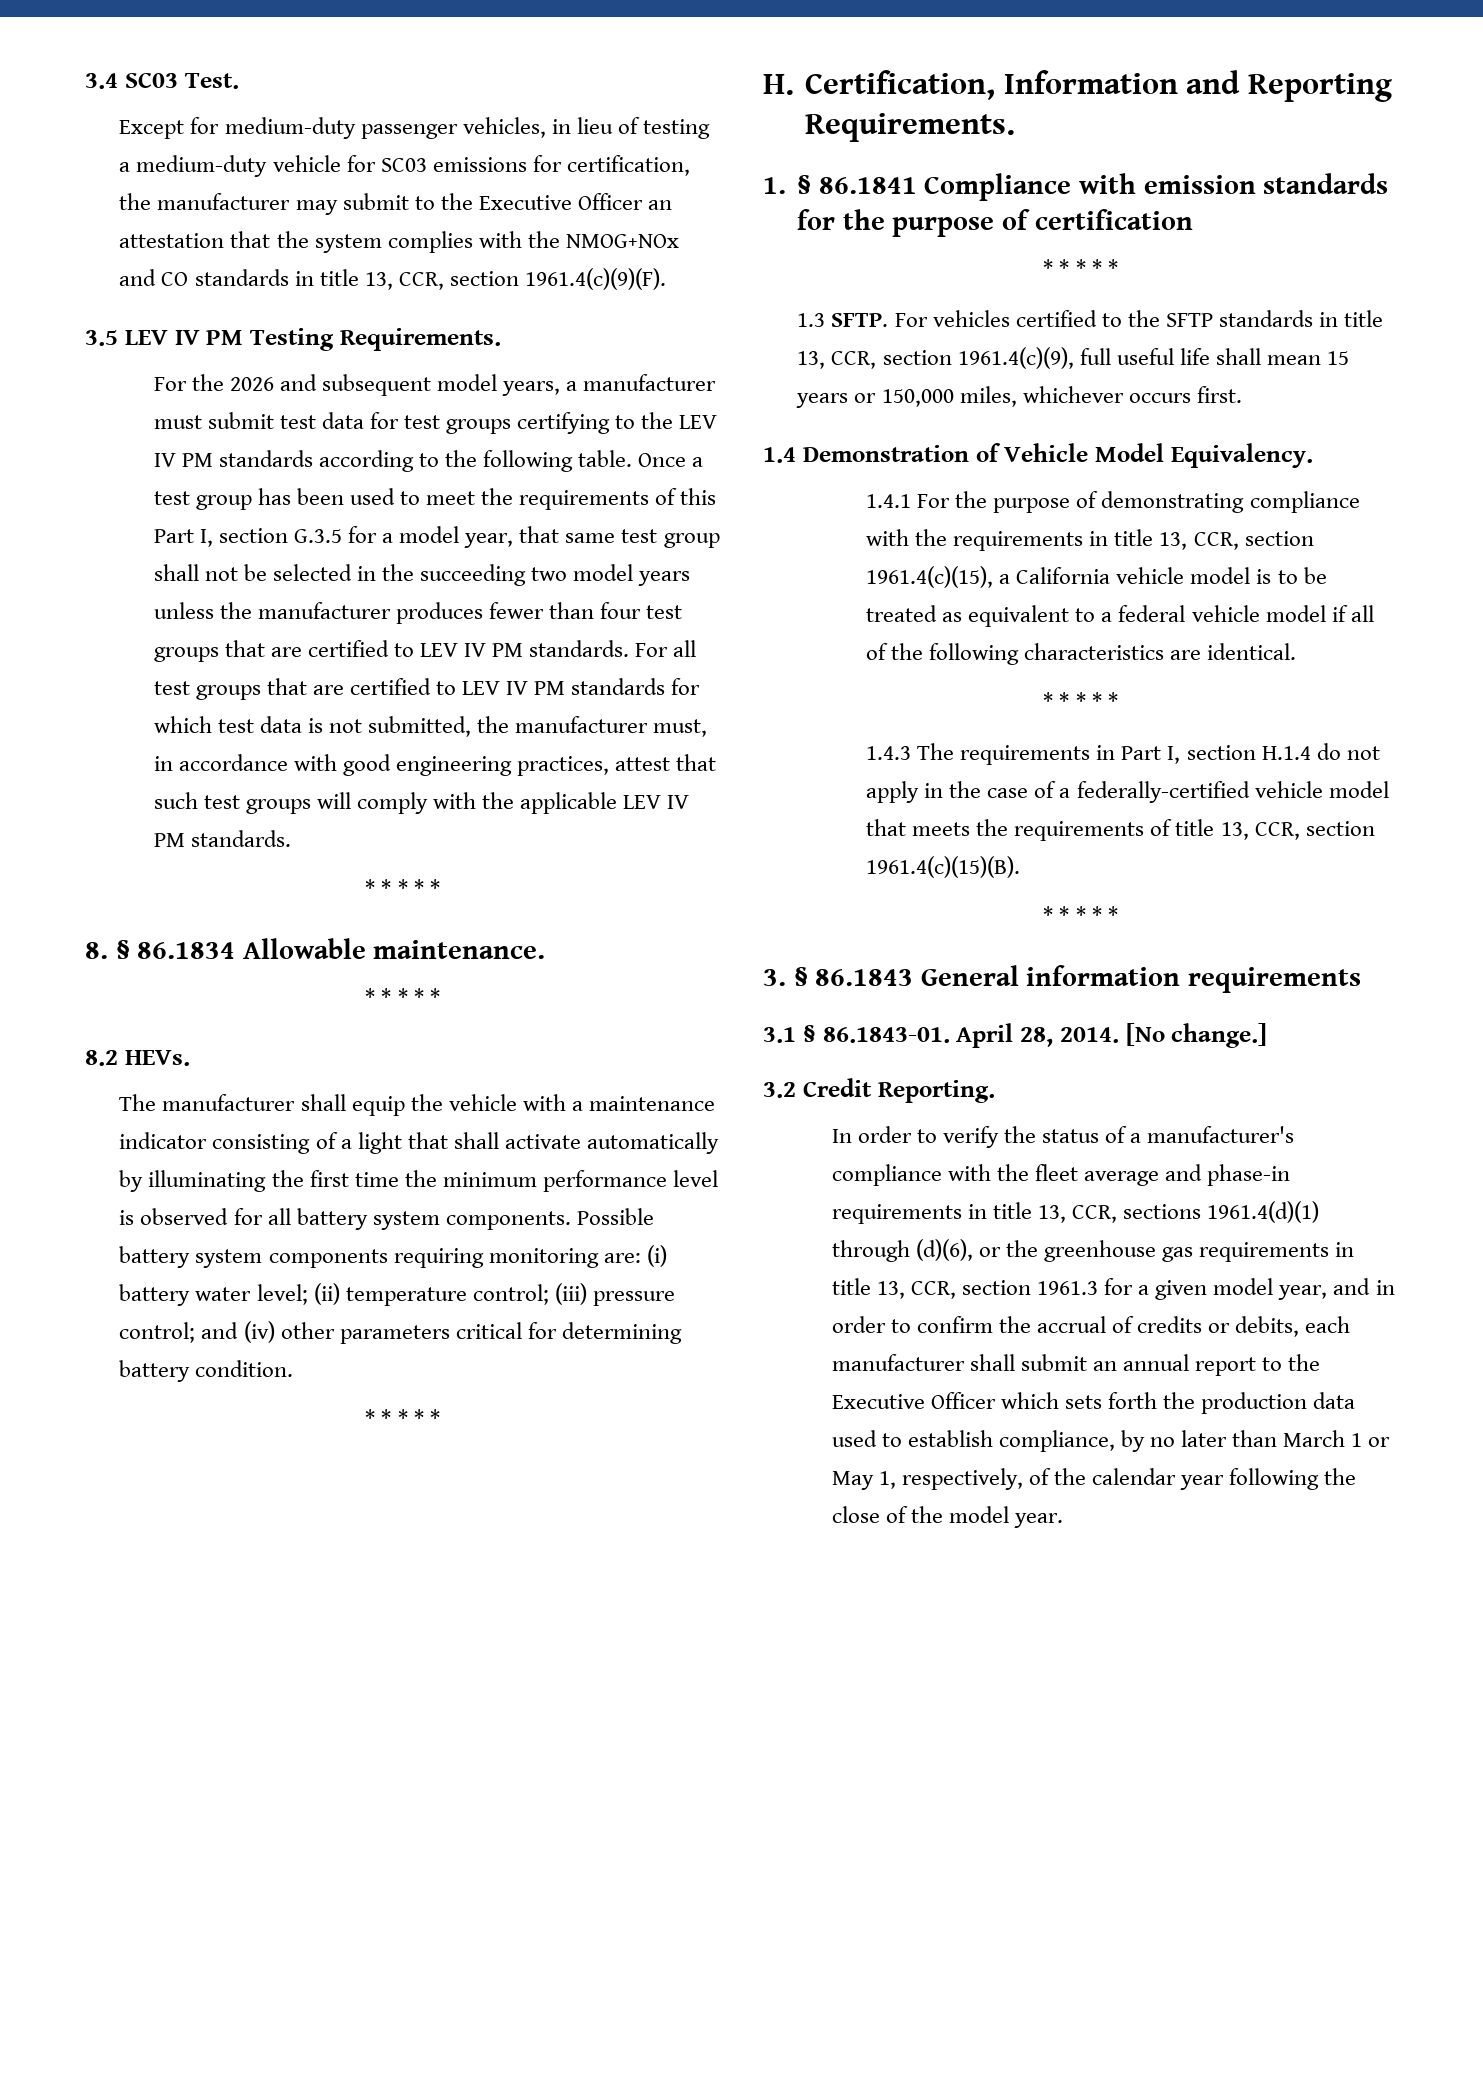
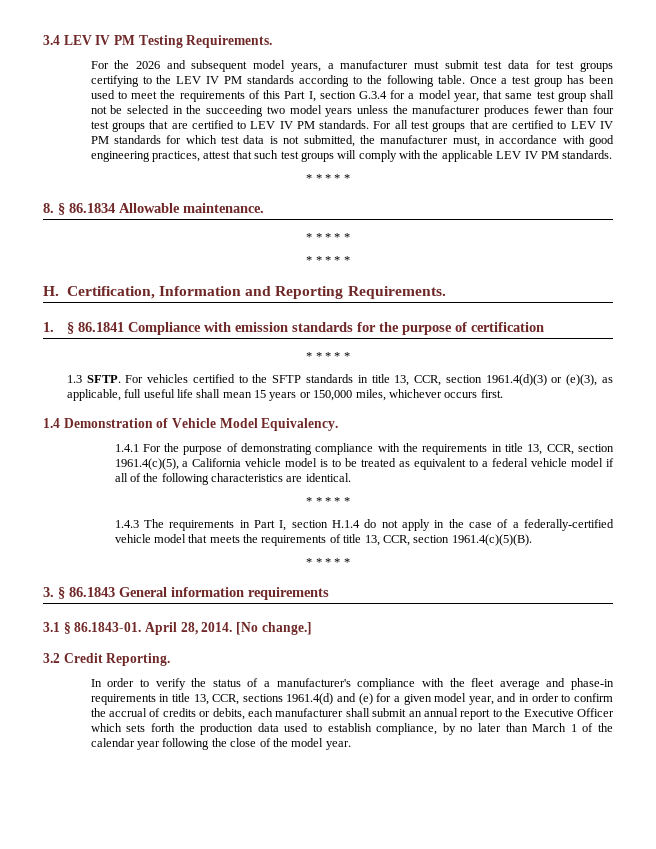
- 3.4 SC03 Test.
- Except for medium-duty passenger vehicles, in lieu of testing a medium-duty vehicle for SC03 emissions for certification, the manufacturer may submit to the Executive Officer an attestation that the system complies with the NMOG+NOx and CO standards in title 13, CCR, section 1961.4(c)(9)(F).
- 3.5 LEV IV PM Testing Requirements.
+ 3.4 LEV IV PM Testing Requirements.
- Once a test group has been used to meet the requirements of this Part I, section G.3.5 for a model year, that same test group shall not be selected in the succeeding two model years unless the manufacturer produces fewer than four test groups that are certified to LEV IV PM standards.
+ Once a test group has been used to meet the requirements of this Part I, section G.3.4 for a model year, that same test group shall not be selected in the succeeding two model years unless the manufacturer produces fewer than four test groups that are certified to LEV IV PM standards.
- 8.2 HEVs.
- The manufacturer shall equip the vehicle with a maintenance indicator consisting of a light that shall activate automatically by illuminating the first time the minimum performance level is observed for all battery system components. Possible battery system components requiring monitoring are: (i) battery water level; (ii) temperature control; (iii) pressure control; and (iv) other parameters critical for determining battery condition.
- For vehicles certified to the SFTP standards in title 13, CCR, section 1961.4(c)(9), full useful life shall mean 15 years or 150,000 miles, whichever occurs first.
+ For vehicles certified to the SFTP standards in title 13, CCR, section 1961.4(d)(3) or (e)(3), as applicable, full useful life shall mean 15 years or 150,000 miles, whichever occurs first.
- 1.4.1 For the purpose of demonstrating compliance with the requirements in title 13, CCR, section 1961.4(c)(15), a California vehicle model is to be treated as equivalent to a federal vehicle model if all of the following characteristics are identical.
+ 1.4.1 For the purpose of demonstrating compliance with the requirements in title 13, CCR, section 1961.4(c)(5), a California vehicle model is to be treated as equivalent to a federal vehicle model if all of the following characteristics are identical.
- 1.4.3 The requirements in Part I, section H.1.4 do not apply in the case of a federally-certified vehicle model that meets the requirements of title 13, CCR, section 1961.4(c)(15)(B).
+ 1.4.3 The requirements in Part I, section H.1.4 do not apply in the case of a federally-certified vehicle model that meets the requirements of title 13, CCR, section 1961.4(c)(5)(B).
- In order to verify the status of a manufacturer's compliance with the fleet average and phase-in requirements in title 13, CCR, sections 1961.4(d)(1) through (d)(6), or the greenhouse gas requirements in title 13, CCR, section 1961.3 for a given model year, and in order to confirm the accrual of credits or debits, each manufacturer shall submit an annual report to the Executive Officer which sets forth the production data used to establish compliance, by no later than March 1 or May 1, respectively, of the calendar year following the close of the model year.
+ In order to verify the status of a manufacturer's compliance with the fleet average and phase-in requirements in title 13, CCR, sections 1961.4(d) and (e) for a given model year, and in order to confirm the accrual of credits or debits, each manufacturer shall submit an annual report to the Executive Officer which sets forth the production data used to establish compliance, by no later than March 1 of the calendar year following the close of the model year.

